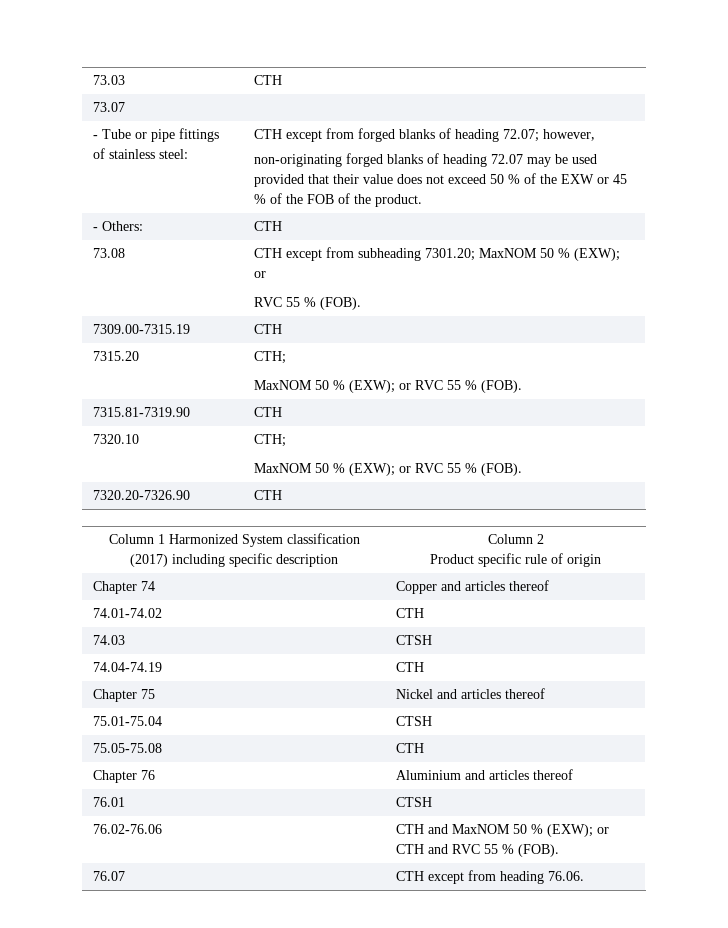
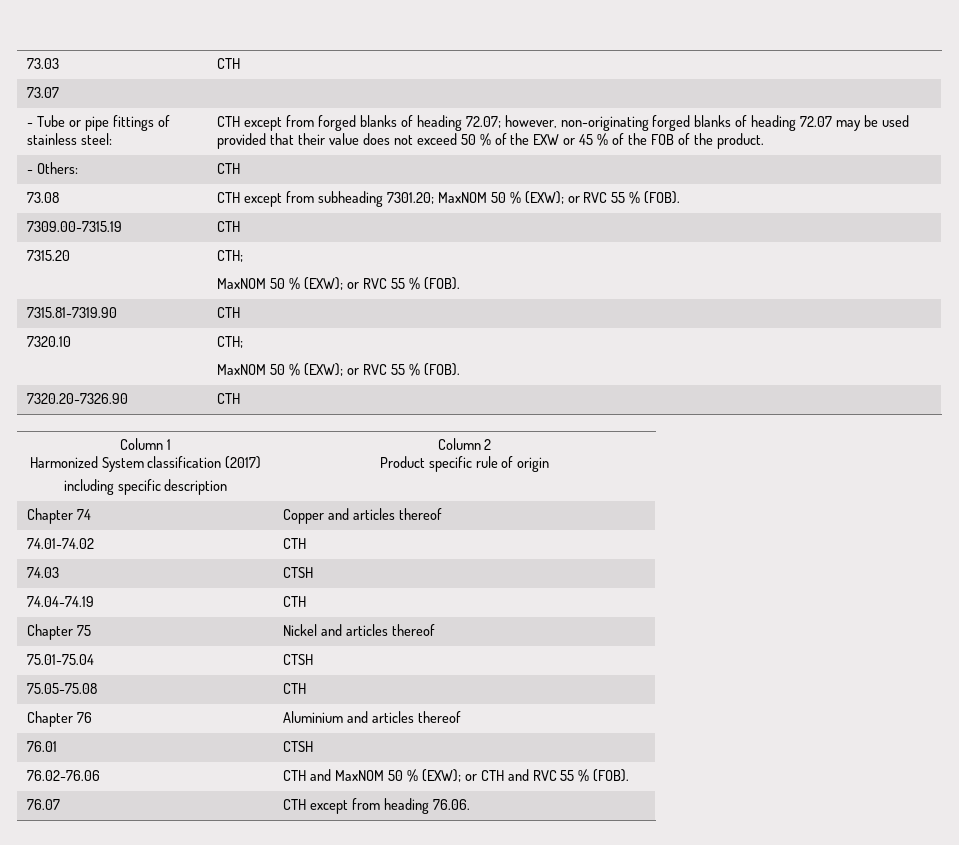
- CTH except from forged blanks of heading 72.07; however,
- non-originating forged blanks of heading 72.07 may be used provided that their value does not exceed 50 % of the EXW or 45 % of the FOB of the product.
+ CTH except from forged blanks of heading 72.07; however, non-originating forged blanks of heading 72.07 may be used provided that their value does not exceed 50 % of the EXW or 45 % of the FOB of the product.
- 73.08 | CTH except from subheading 7301.20; MaxNOM 50 % (EXW); or
- RVC 55 % (FOB).
+ 73.08 | CTH except from subheading 7301.20; MaxNOM 50 % (EXW); or RVC 55 % (FOB).
- Column 1 Harmonized System classification (2017) including specific description | Column 2
+ Column 1
+ Harmonized System classification (2017)
+ including specific description | Column 2

